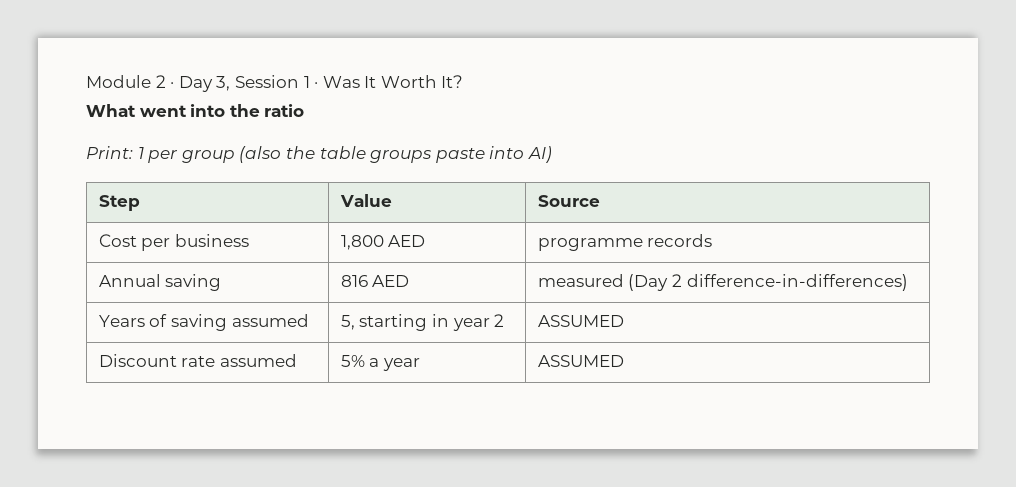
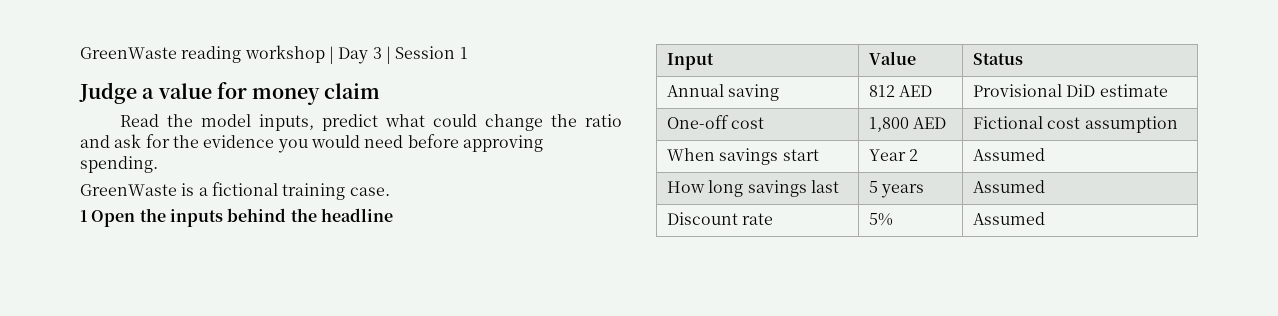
- Module 2 · Day 3, Session 1 · Was It Worth It?
- What went into the ratio
- Print: 1 per group (also the table groups paste into AI)
- Step | Value | Source
- Cost per business | 1,800 AED | programme records
- Annual saving | 816 AED | measured (Day 2 difference-in-differences)
- Years of saving assumed | 5, starting in year 2 | ASSUMED
+ GreenWaste reading workshop | Day 3 | Session 1
+ Judge a value for money claim
+ Read the model inputs, predict what could change the ratio and ask for the evidence you would need before approving spending.
+ GreenWaste is a fictional training case.
+ 1 Open the inputs behind the headline
+ Input | Value | Status
+ Annual saving | 812 AED | Provisional DiD estimate
+ One-off cost | 1,800 AED | Fictional cost assumption
+ When savings start | Year 2 | Assumed
+ How long savings last | 5 years | Assumed
- Discount rate assumed | 5% a year | ASSUMED
+ Discount rate | 5% | Assumed

